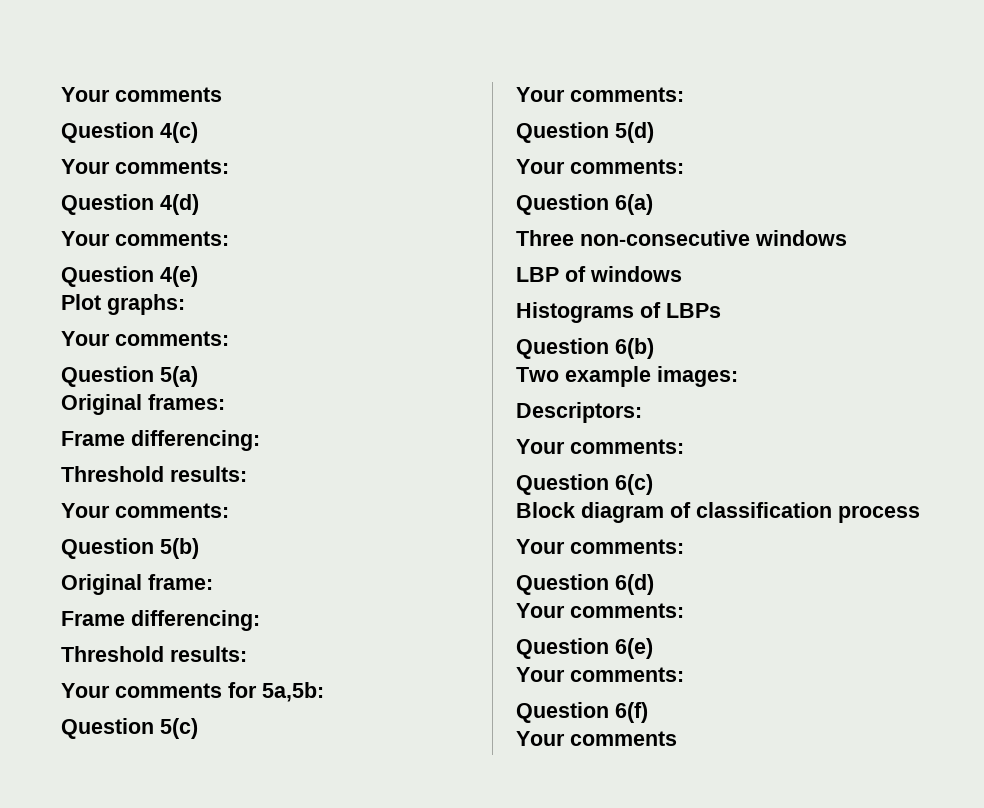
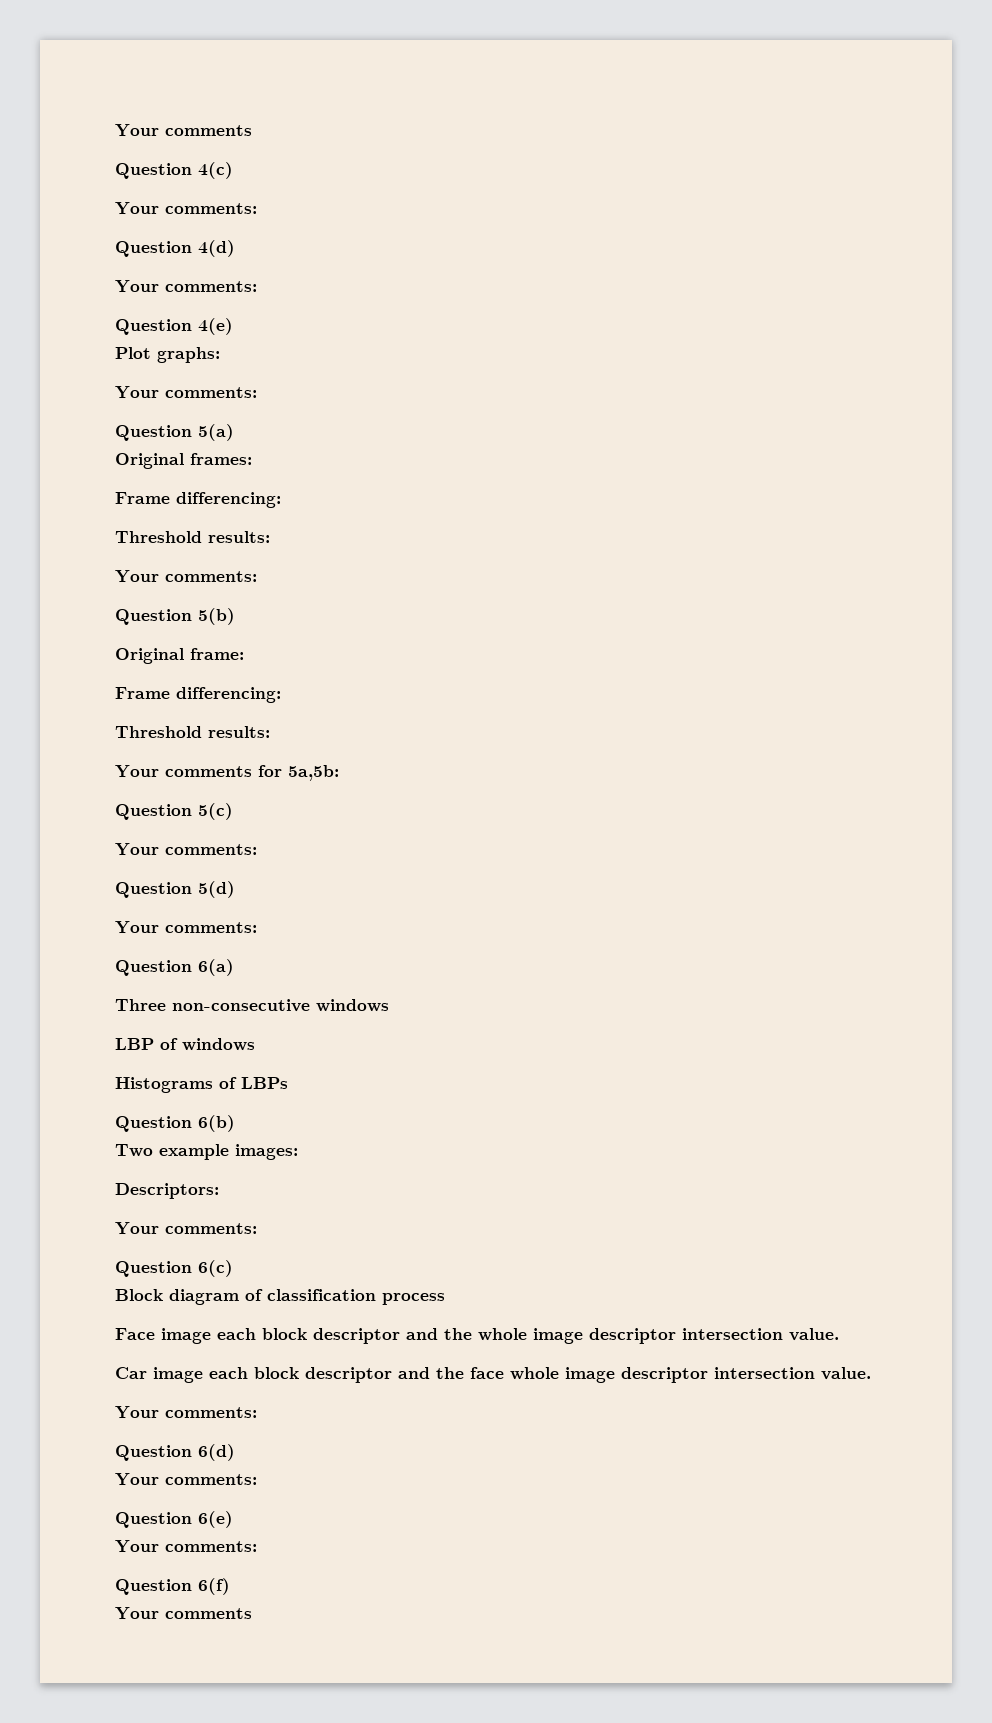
+ Face image each block descriptor and the whole image descriptor intersection value.
+ Car image each block descriptor and the face whole image descriptor intersection value.

